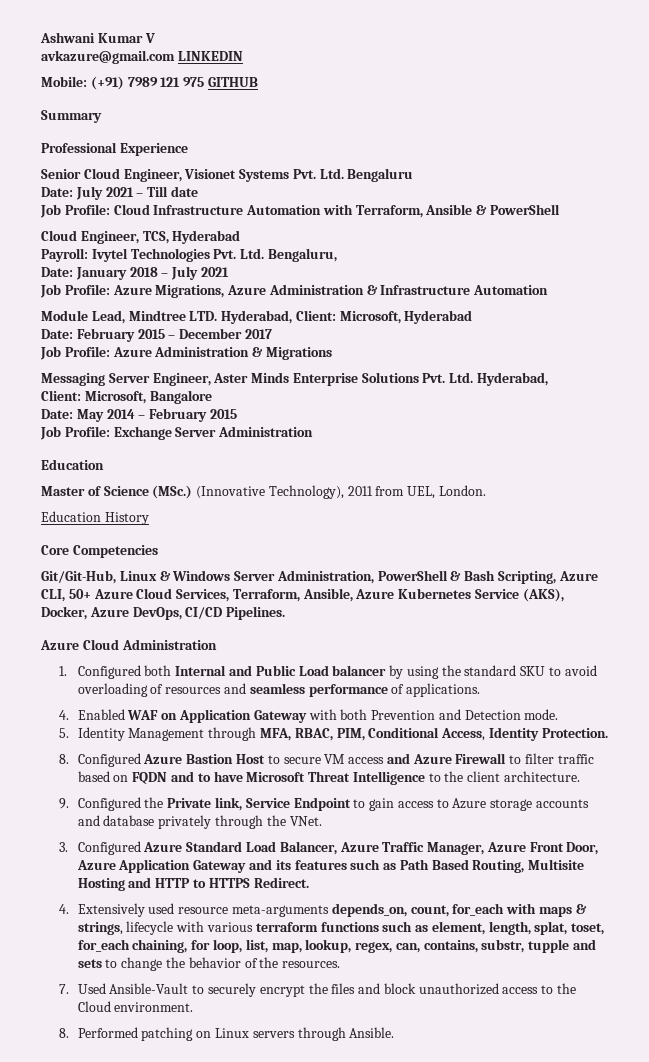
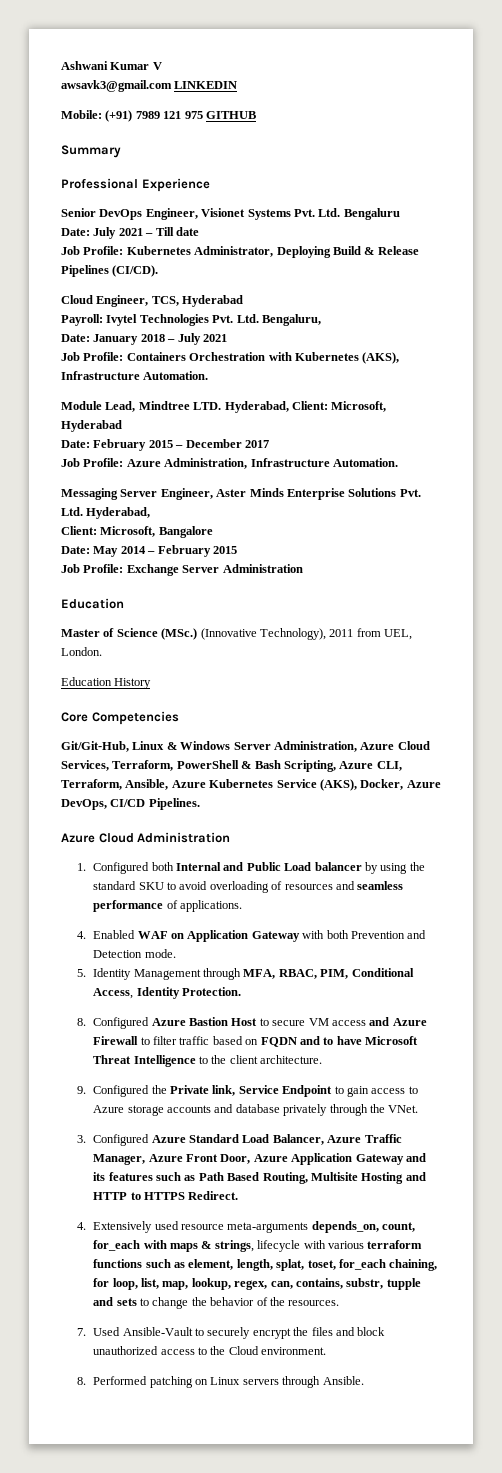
- avkazure@gmail.com LINKEDIN
+ awsavk3@gmail.com LINKEDIN
- Senior Cloud Engineer, Visionet Systems Pvt. Ltd. Bengaluru
+ Senior DevOps Engineer, Visionet Systems Pvt. Ltd. Bengaluru
- Job Profile: Cloud Infrastructure Automation with Terraform, Ansible & PowerShell
+ Job Profile: Kubernetes Administrator, Deploying Build & Release Pipelines (CI/CD).
- Job Profile: Azure Migrations, Azure Administration & Infrastructure Automation
+ Job Profile: Containers Orchestration with Kubernetes (AKS), Infrastructure Automation.
- Job Profile: Azure Administration & Migrations
+ Job Profile: Azure Administration, Infrastructure Automation.
- Git/Git-Hub, Linux & Windows Server Administration, PowerShell & Bash Scripting, Azure CLI, 50+ Azure Cloud Services, Terraform, Ansible, Azure Kubernetes Service (AKS), Docker, Azure DevOps, CI/CD Pipelines.
+ Git/Git-Hub, Linux & Windows Server Administration, Azure Cloud Services, Terraform, PowerShell & Bash Scripting, Azure CLI, Terraform, Ansible, Azure Kubernetes Service (AKS), Docker, Azure DevOps, CI/CD Pipelines.

